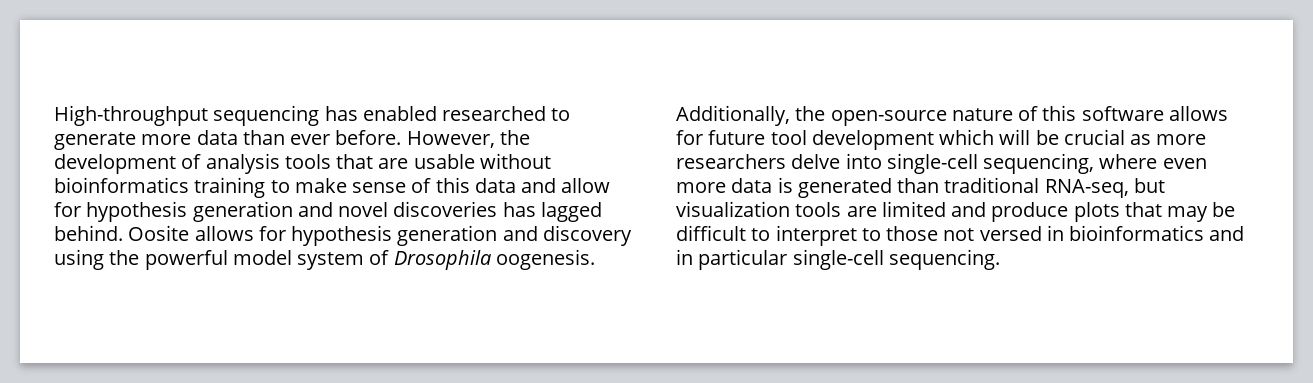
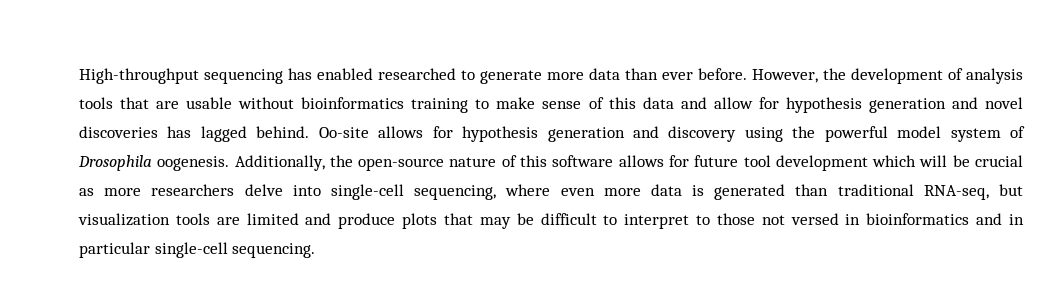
- Oosite allows for hypothesis generation and discovery using the powerful model system of Drosophila oogenesis.
+ Oo-site allows for hypothesis generation and discovery using the powerful model system of Drosophila oogenesis.

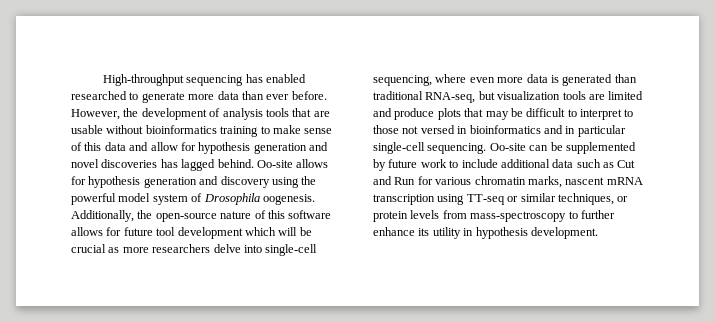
+ Oo-site can be supplemented by future work to include additional data such as Cut and Run for various chromatin marks, nascent mRNA transcription using TT-seq or similar techniques, or protein levels from mass-spectroscopy to further enhance its utility in hypothesis development.

